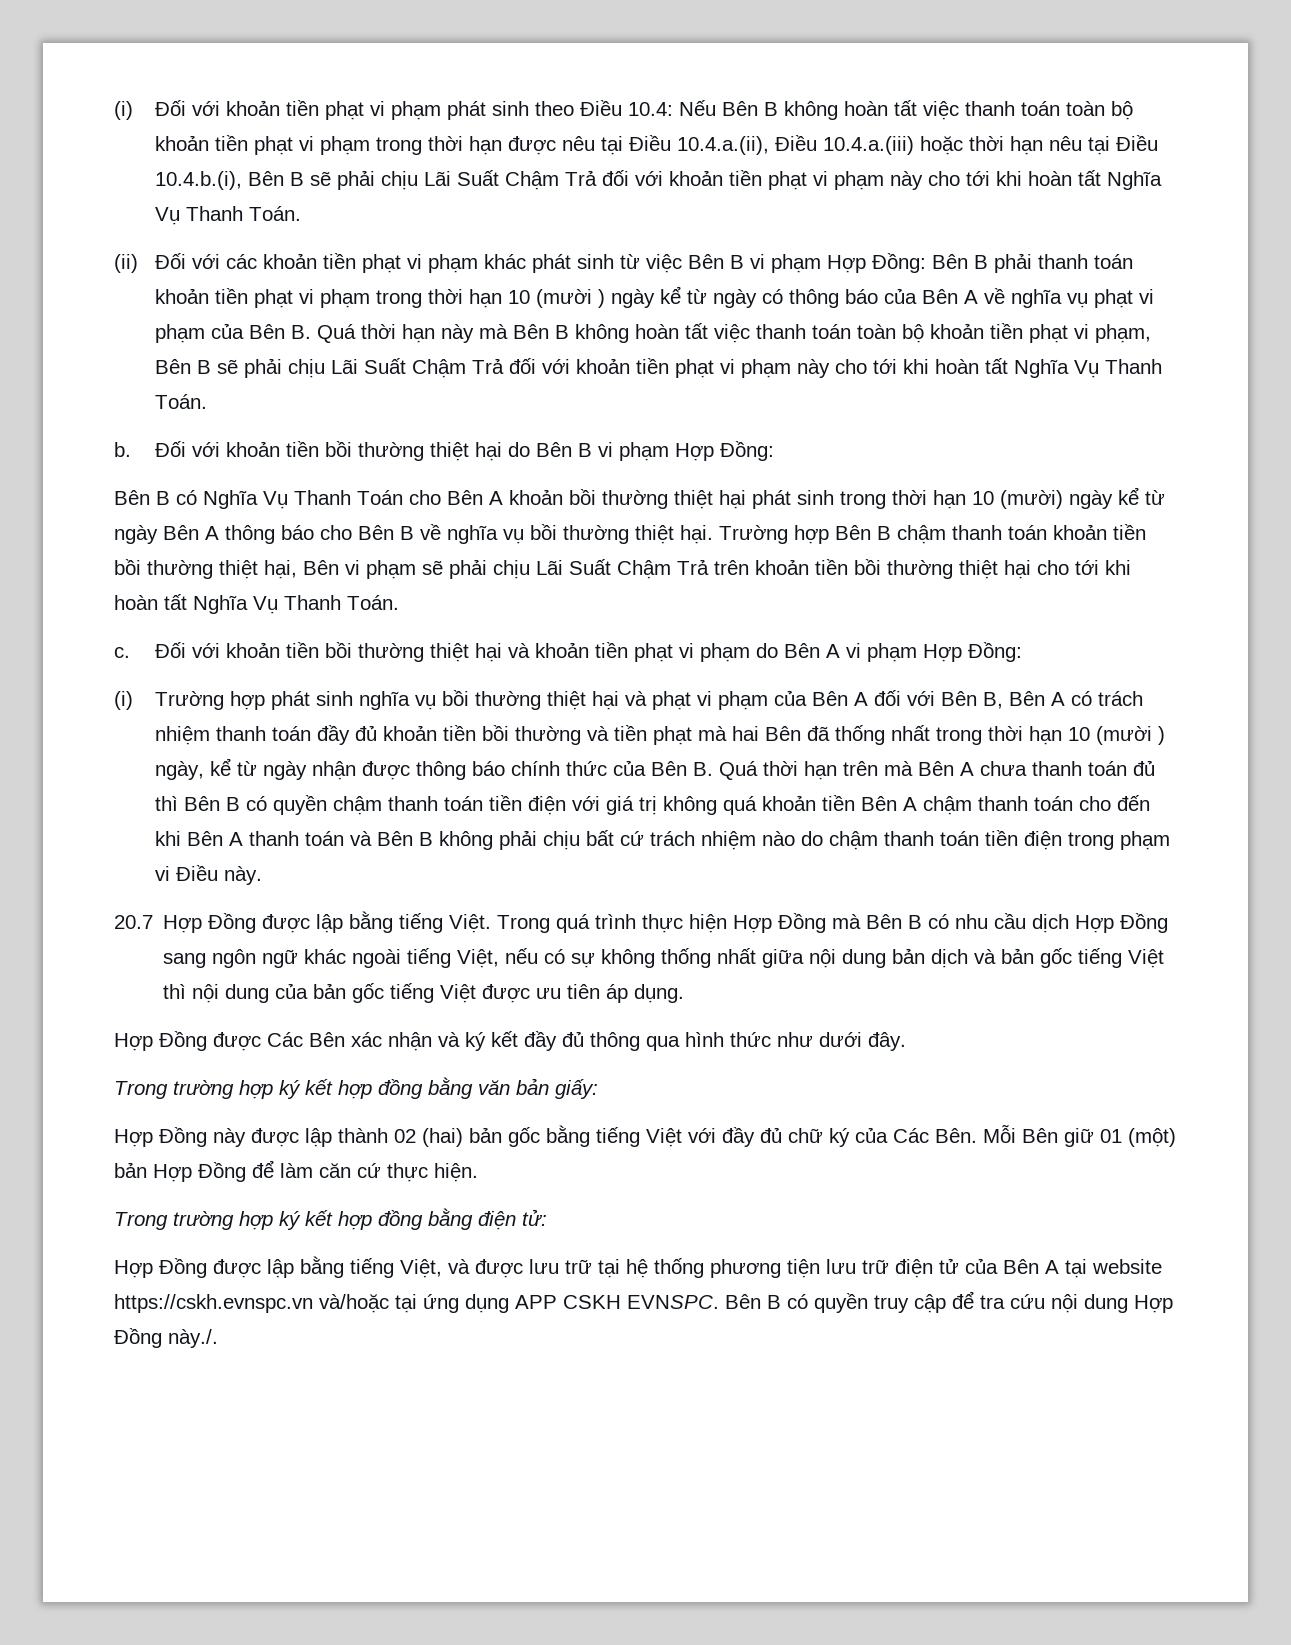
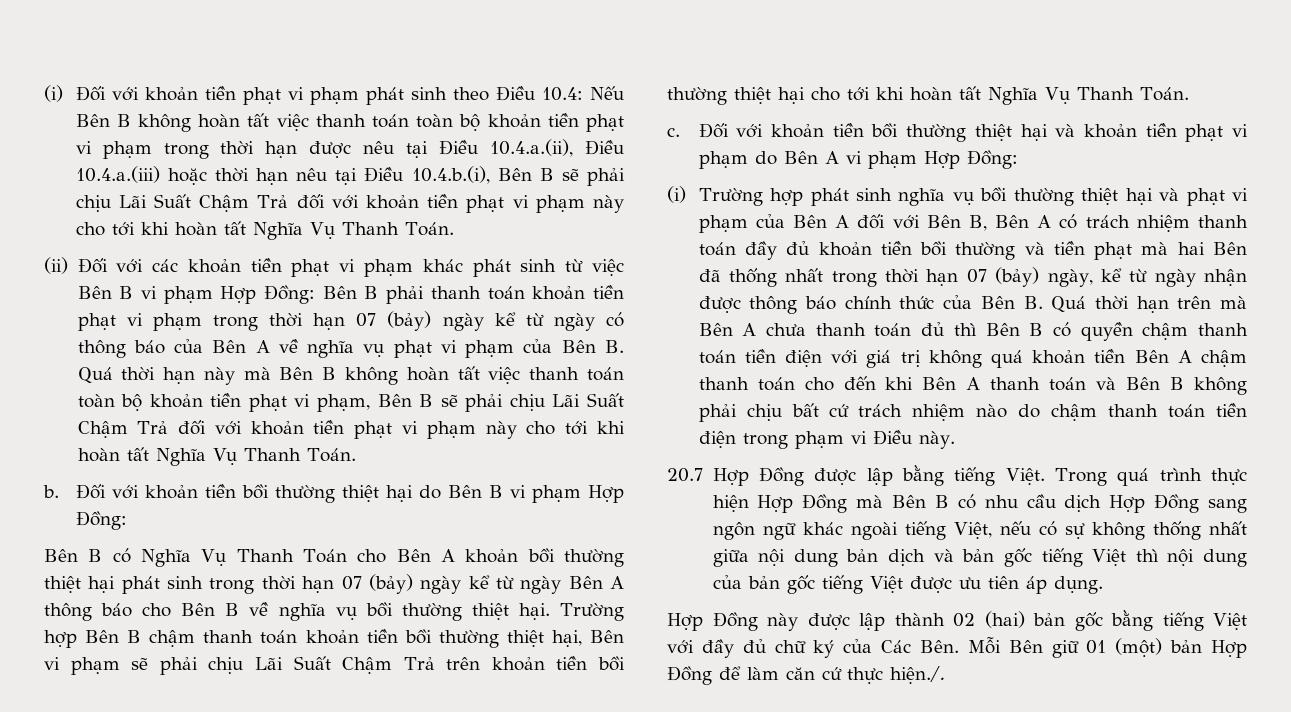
- Bên B phải thanh toán khoản tiền phạt vi phạm trong thời hạn 10 (mười ) ngày kể từ ngày có thông báo của Bên A về nghĩa vụ phạt vi phạm của Bên B. Quá thời hạn này mà Bên B không hoàn tất việc thanh toán toàn bộ khoản tiền phạt vi phạm, Bên B sẽ phải chịu Lãi Suất Chậm Trả đối với khoản tiền phạt vi phạm này cho tới khi hoàn tất Nghĩa Vụ Thanh Toán.
+ Bên B phải thanh toán khoản tiền phạt vi phạm trong thời hạn 07 (bảy) ngày kể từ ngày có thông báo của Bên A về nghĩa vụ phạt vi phạm của Bên B. Quá thời hạn này mà Bên B không hoàn tất việc thanh toán toàn bộ khoản tiền phạt vi phạm, Bên B sẽ phải chịu Lãi Suất Chậm Trả đối với khoản tiền phạt vi phạm này cho tới khi hoàn tất Nghĩa Vụ Thanh Toán.
- Bên B có Nghĩa Vụ Thanh Toán cho Bên A khoản bồi thường thiệt hại phát sinh trong thời hạn 10 (mười) ngày kể từ ngày Bên A thông báo cho Bên B về nghĩa vụ bồi thường thiệt hại.
+ Bên B có Nghĩa Vụ Thanh Toán cho Bên A khoản bồi thường thiệt hại phát sinh trong thời hạn 07 (bảy) ngày kể từ ngày Bên A thông báo cho Bên B về nghĩa vụ bồi thường thiệt hại.
- (i) Trường hợp phát sinh nghĩa vụ bồi thường thiệt hại và phạt vi phạm của Bên A đối với Bên B, Bên A có trách nhiệm thanh toán đầy đủ khoản tiền bồi thường và tiền phạt mà hai Bên đã thống nhất trong thời hạn 10 (mười ) ngày, kể từ ngày nhận được thông báo chính thức của Bên B. Quá thời hạn trên mà Bên A chưa thanh toán đủ thì Bên B có quyền chậm thanh toán tiền điện với giá trị không quá khoản tiền Bên A chậm thanh toán cho đến khi Bên A thanh toán và Bên B không phải chịu bất cứ trách nhiệm nào do chậm thanh toán tiền điện trong phạm vi Điều này.
+ (i) Trường hợp phát sinh nghĩa vụ bồi thường thiệt hại và phạt vi phạm của Bên A đối với Bên B, Bên A có trách nhiệm thanh toán đầy đủ khoản tiền bồi thường và tiền phạt mà hai Bên đã thống nhất trong thời hạn 07 (bảy) ngày, kể từ ngày nhận được thông báo chính thức của Bên B. Quá thời hạn trên mà Bên A chưa thanh toán đủ thì Bên B có quyền chậm thanh toán tiền điện với giá trị không quá khoản tiền Bên A chậm thanh toán cho đến khi Bên A thanh toán và Bên B không phải chịu bất cứ trách nhiệm nào do chậm thanh toán tiền điện trong phạm vi Điều này.
- Hợp Đồng được Các Bên xác nhận và ký kết đầy đủ thông qua hình thức như dưới đây.
- Trong trường hợp ký kết hợp đồng bằng văn bản giấy:
- Hợp Đồng này được lập thành 02 (hai) bản gốc bằng tiếng Việt với đầy đủ chữ ký của Các Bên. Mỗi Bên giữ 01 (một) bản Hợp Đồng để làm căn cứ thực hiện.
- Trong trường hợp ký kết hợp đồng bằng điện tử:
- Hợp Đồng được lập bằng tiếng Việt, và được lưu trữ tại hệ thống phương tiện lưu trữ điện tử của Bên A tại website https://cskh.evnspc.vn và/hoặc tại ứng dụng APP CSKH EVNSPC. Bên B có quyền truy cập để tra cứu nội dung Hợp Đồng này./.
+ Hợp Đồng này được lập thành 02 (hai) bản gốc bằng tiếng Việt với đầy đủ chữ ký của Các Bên. Mỗi Bên giữ 01 (một) bản Hợp Đồng để làm căn cứ thực hiện./.

